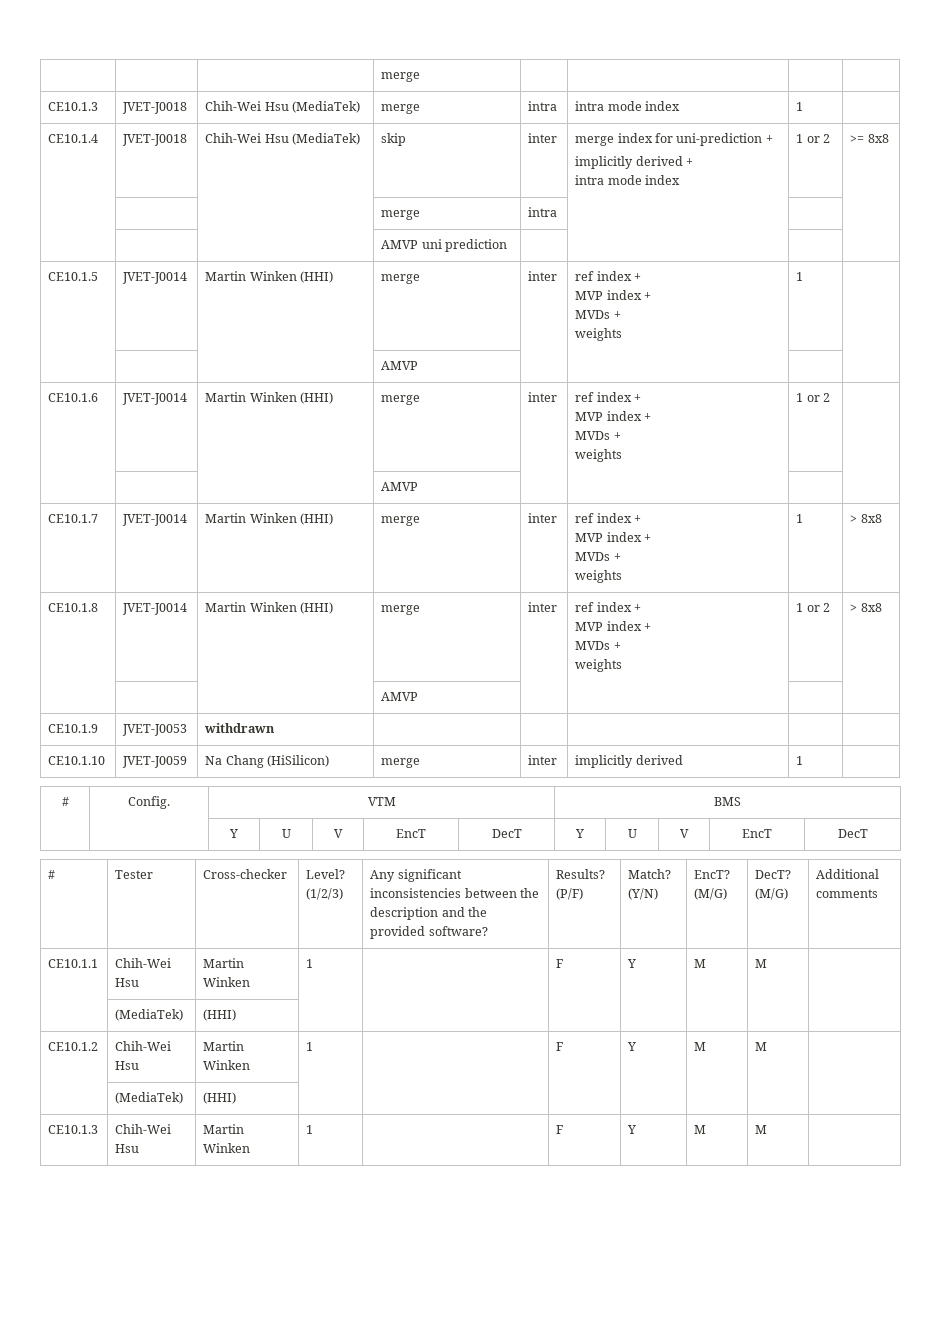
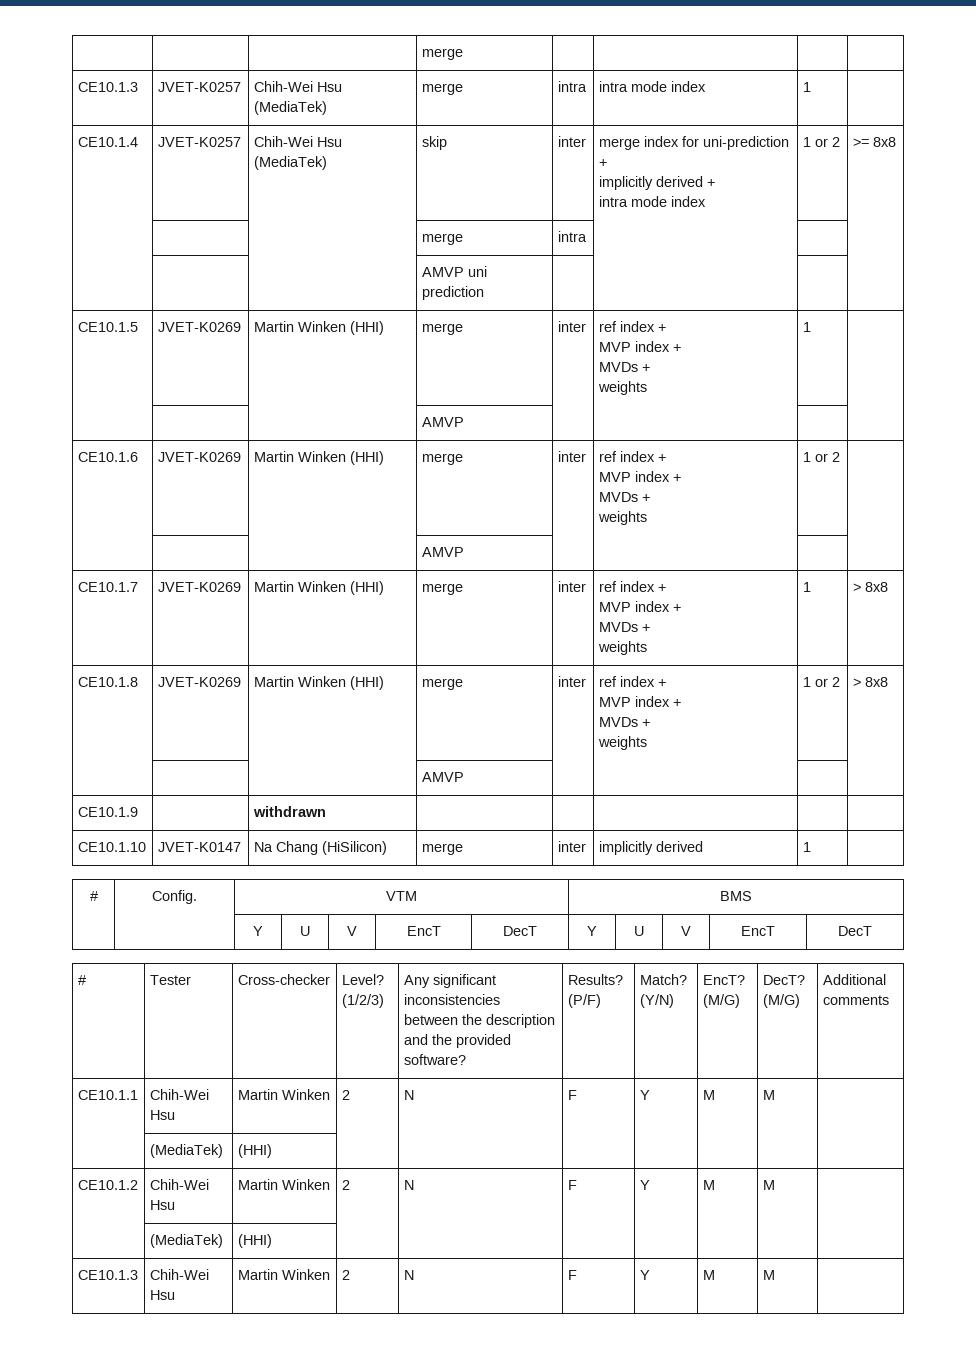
- CE10.1.3 | JVET-J0018 | Chih-Wei Hsu (MediaTek) | merge | intra | intra mode index | 1 |
+ CE10.1.3 | JVET-K0257 | Chih-Wei Hsu (MediaTek) | merge | intra | intra mode index | 1 |
- CE10.1.4 | JVET-J0018 | Chih-Wei Hsu (MediaTek) | skip | inter | merge index for uni-prediction +
+ CE10.1.4 | JVET-K0257 | Chih-Wei Hsu (MediaTek) | skip | inter | merge index for uni-prediction +
- CE10.1.5 | JVET-J0014 | Martin Winken (HHI) | merge | inter | ref index +
+ CE10.1.5 | JVET-K0269 | Martin Winken (HHI) | merge | inter | ref index +
- CE10.1.6 | JVET-J0014 | Martin Winken (HHI) | merge | inter | ref index +
+ CE10.1.6 | JVET-K0269 | Martin Winken (HHI) | merge | inter | ref index +
- CE10.1.7 | JVET-J0014 | Martin Winken (HHI) | merge | inter | ref index +
+ CE10.1.7 | JVET-K0269 | Martin Winken (HHI) | merge | inter | ref index +
- CE10.1.8 | JVET-J0014 | Martin Winken (HHI) | merge | inter | ref index +
+ CE10.1.8 | JVET-K0269 | Martin Winken (HHI) | merge | inter | ref index +
- CE10.1.9 | JVET-J0053 | withdrawn | | | | |
+ CE10.1.9 | | withdrawn | | | | |
- CE10.1.10 | JVET-J0059 | Na Chang (HiSilicon) | merge | inter | implicitly derived | 1 |
+ CE10.1.10 | JVET-K0147 | Na Chang (HiSilicon) | merge | inter | implicitly derived | 1 |
- CE10.1.1 | Chih-Wei Hsu | Martin Winken | 1 | | F | Y | M | M |
+ CE10.1.1 | Chih-Wei Hsu | Martin Winken | 2 | N | F | Y | M | M |
- CE10.1.2 | Chih-Wei Hsu | Martin Winken | 1 | | F | Y | M | M |
+ CE10.1.2 | Chih-Wei Hsu | Martin Winken | 2 | N | F | Y | M | M |
- CE10.1.3 | Chih-Wei Hsu | Martin Winken | 1 | | F | Y | M | M |
+ CE10.1.3 | Chih-Wei Hsu | Martin Winken | 2 | N | F | Y | M | M |

